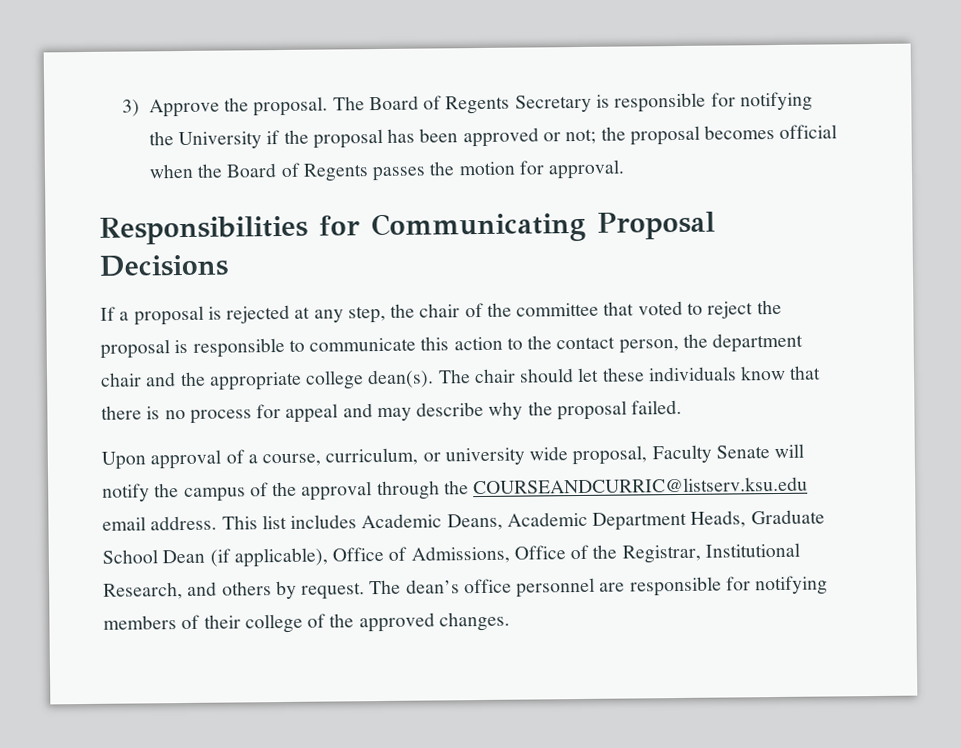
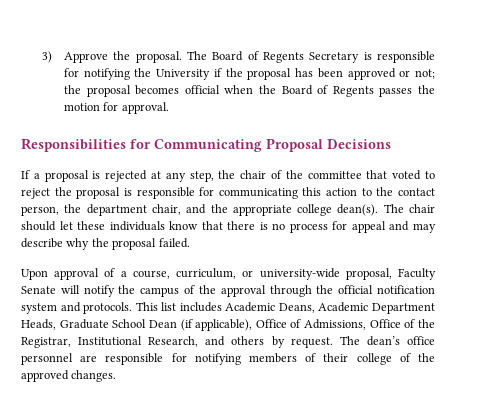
- If a proposal is rejected at any step, the chair of the committee that voted to reject the proposal is responsible to communicate this action to the contact person, the department chair and the appropriate college dean(s).
+ If a proposal is rejected at any step, the chair of the committee that voted to reject the proposal is responsible for communicating this action to the contact person, the department chair, and the appropriate college dean(s).
- Upon approval of a course, curriculum, or university wide proposal, Faculty Senate will notify the campus of the approval through the COURSEANDCURRIC@listserv.ksu.edu email address.
+ Upon approval of a course, curriculum, or university-wide proposal, Faculty Senate will notify the campus of the approval through the official notification system and protocols.

